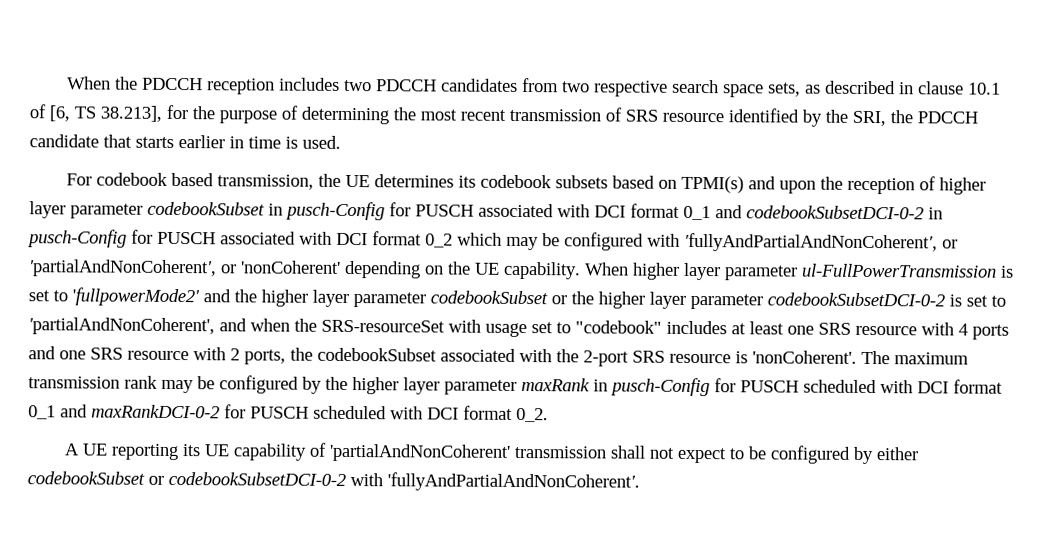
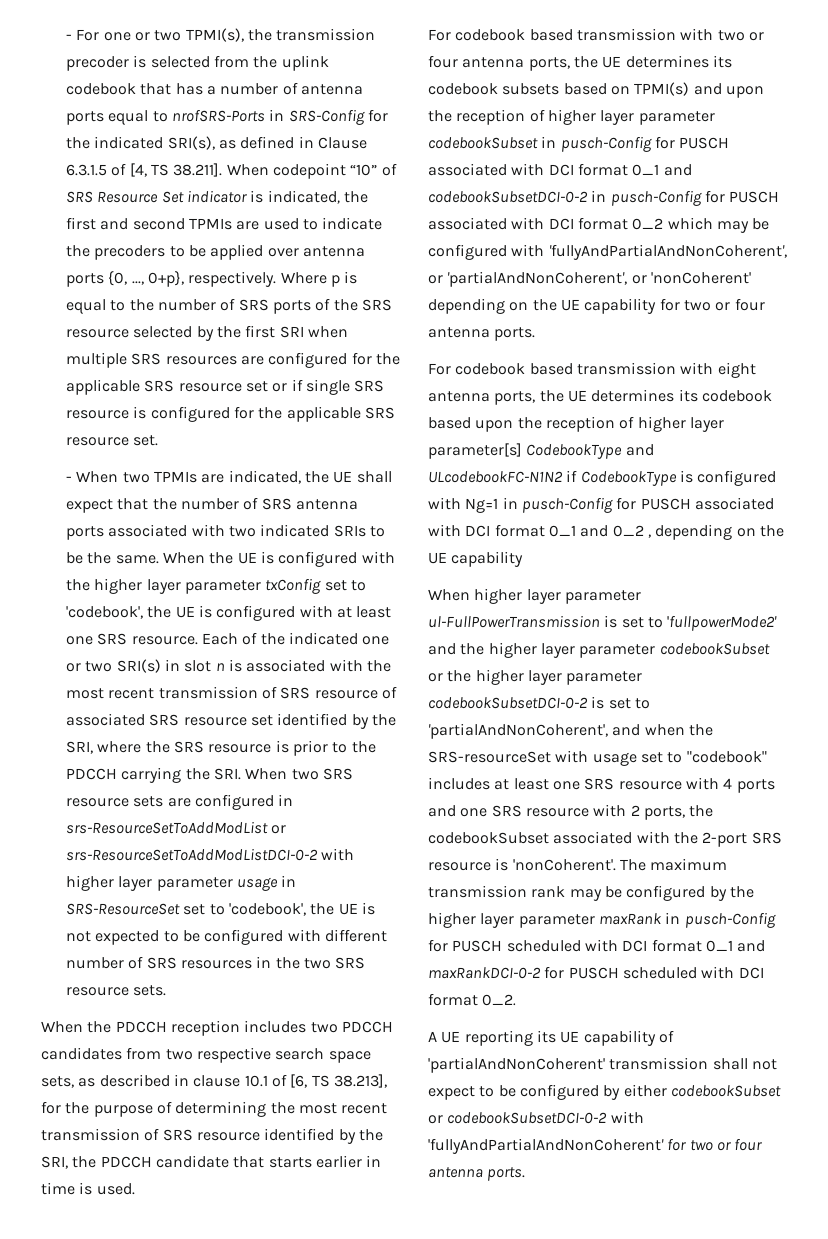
+ - For one or two TPMI(s), the transmission precoder is selected from the uplink codebook that has a number of antenna ports equal to nrofSRS-Ports in SRS-Config for the indicated SRI(s), as defined in Clause 6.3.1.5 of [4, TS 38.211]. When codepoint “10” of SRS Resource Set indicator is indicated, the first and second TPMIs are used to indicate the precoders to be applied over antenna ports {0, ..., 0+p}, respectively. Where p is equal to the number of SRS ports of the SRS resource selected by the first SRI when multiple SRS resources are configured for the applicable SRS resource set or if single SRS resource is configured for the applicable SRS resource set.
+ - When two TPMIs are indicated, the UE shall expect that the number of SRS antenna ports associated with two indicated SRIs to be the same. When the UE is configured with the higher layer parameter txConfig set to 'codebook', the UE is configured with at least one SRS resource. Each of the indicated one or two SRI(s) in slot n is associated with the most recent transmission of SRS resource of associated SRS resource set identified by the SRI, where the SRS resource is prior to the PDCCH carrying the SRI. When two SRS resource sets are configured in srs-ResourceSetToAddModList or srs-ResourceSetToAddModListDCI-0-2 with higher layer parameter usage in SRS-ResourceSet set to 'codebook', the UE is not expected to be configured with different number of SRS resources in the two SRS resource sets.
- For codebook based transmission, the UE determines its codebook subsets based on TPMI(s) and upon the reception of higher layer parameter codebookSubset in pusch-Config for PUSCH associated with DCI format 0_1 and codebookSubsetDCI-0-2 in pusch-Config for PUSCH associated with DCI format 0_2 which may be configured with 'fullyAndPartialAndNonCoherent', or 'partialAndNonCoherent', or 'nonCoherent' depending on the UE capability. When higher layer parameter ul-FullPowerTransmission is set to 'fullpowerMode2' and the higher layer parameter codebookSubset or the higher layer parameter codebookSubsetDCI-0-2 is set to 'partialAndNonCoherent', and when the SRS-resourceSet with usage set to "codebook" includes at least one SRS resource with 4 ports and one SRS resource with 2 ports, the codebookSubset associated with the 2-port SRS resource is 'nonCoherent'.
+ For codebook based transmission with two or four antenna ports, the UE determines its codebook subsets based on TPMI(s) and upon the reception of higher layer parameter codebookSubset in pusch-Config for PUSCH associated with DCI format 0_1 and codebookSubsetDCI-0-2 in pusch-Config for PUSCH associated with DCI format 0_2 which may be configured with 'fullyAndPartialAndNonCoherent', or 'partialAndNonCoherent', or 'nonCoherent' depending on the UE capability for two or four antenna ports.
+ For codebook based transmission with eight antenna ports, the UE determines its codebook based upon the reception of higher layer parameter[s] CodebookType and ULcodebookFC-N1N2 if CodebookType is configured with Ng=1 in pusch-Config for PUSCH associated with DCI format 0_1 and 0_2 , depending on the UE capability
+ When higher layer parameter ul-FullPowerTransmission is set to 'fullpowerMode2' and the higher layer parameter codebookSubset or the higher layer parameter codebookSubsetDCI-0-2 is set to 'partialAndNonCoherent', and when the SRS-resourceSet with usage set to "codebook" includes at least one SRS resource with 4 ports and one SRS resource with 2 ports, the codebookSubset associated with the 2-port SRS resource is 'nonCoherent'.
- A UE reporting its UE capability of 'partialAndNonCoherent' transmission shall not expect to be configured by either codebookSubset or codebookSubsetDCI-0-2 with 'fullyAndPartialAndNonCoherent'.
+ A UE reporting its UE capability of 'partialAndNonCoherent' transmission shall not expect to be configured by either codebookSubset or codebookSubsetDCI-0-2 with 'fullyAndPartialAndNonCoherent' for two or four antenna ports.

